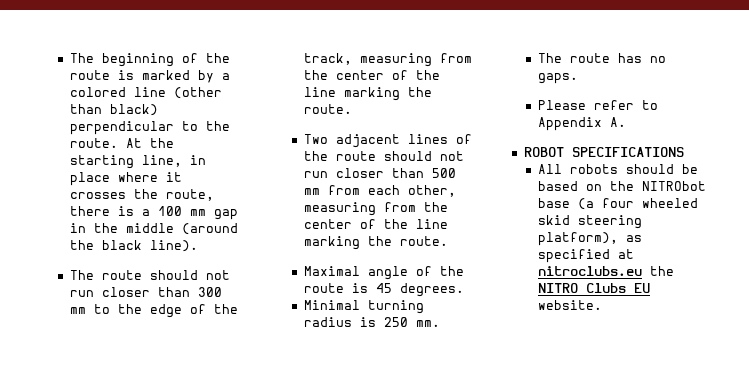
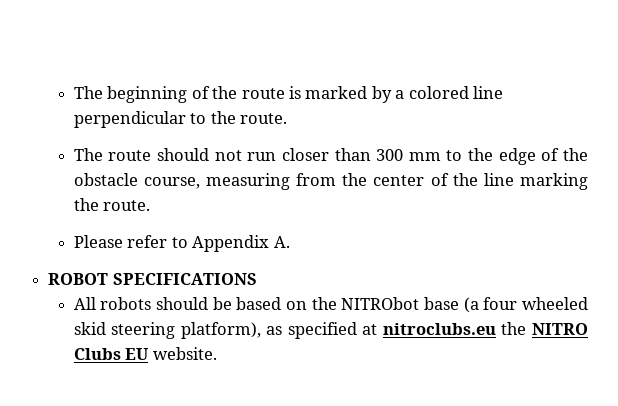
- The beginning of the route is marked by a colored line (other than black) perpendicular to the route. At the starting line, in place where it crosses the route, there is a 100 mm gap in the middle (around the black line).
+ The beginning of the route is marked by a colored line perpendicular to the route.
- The route should not run closer than 300 mm to the edge of the track, measuring from the center of the line marking the route.
+ The route should not run closer than 300 mm to the edge of the obstacle course, measuring from the center of the line marking the route.
- Two adjacent lines of the route should not run closer than 500 mm from each other, measuring from the center of the line marking the route.
- Maximal angle of the route is 45 degrees.
- Minimal turning radius is 250 mm.
- The route has no gaps.

